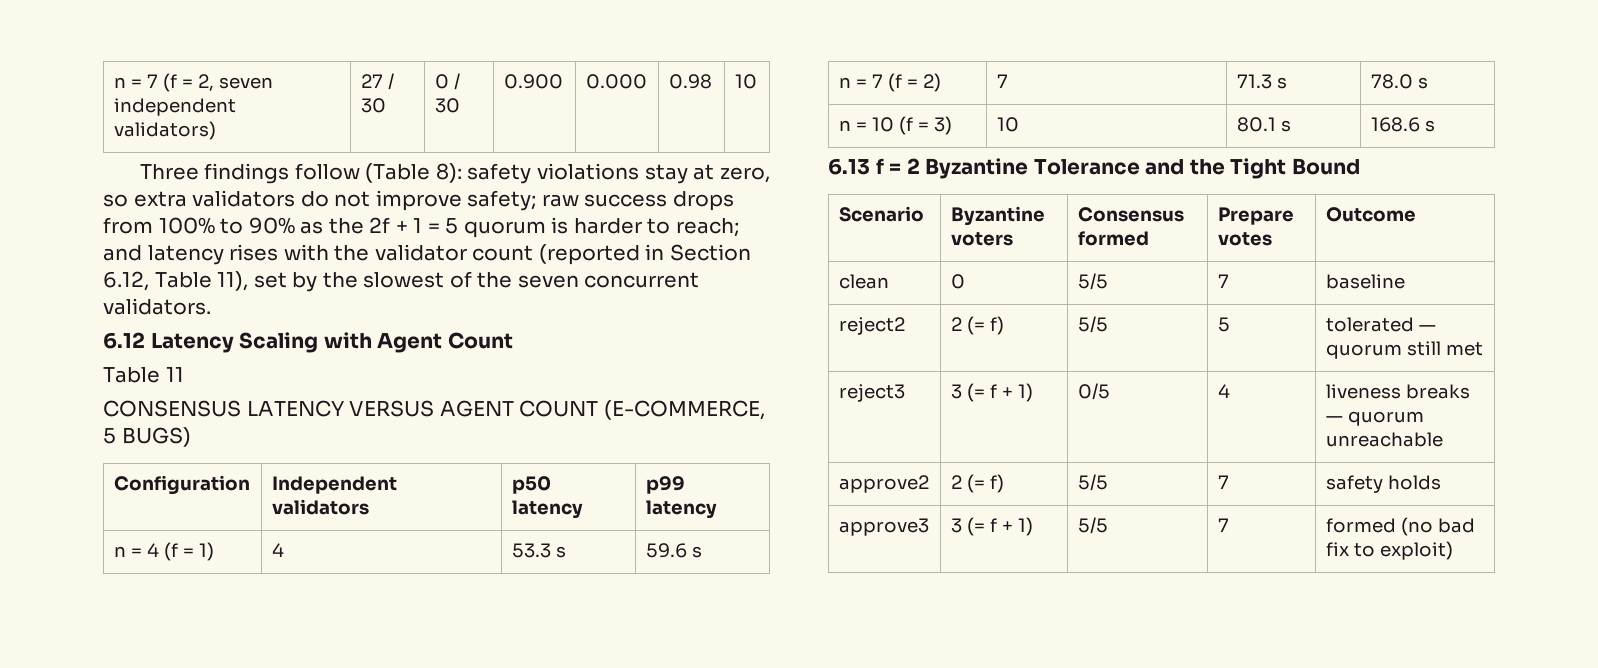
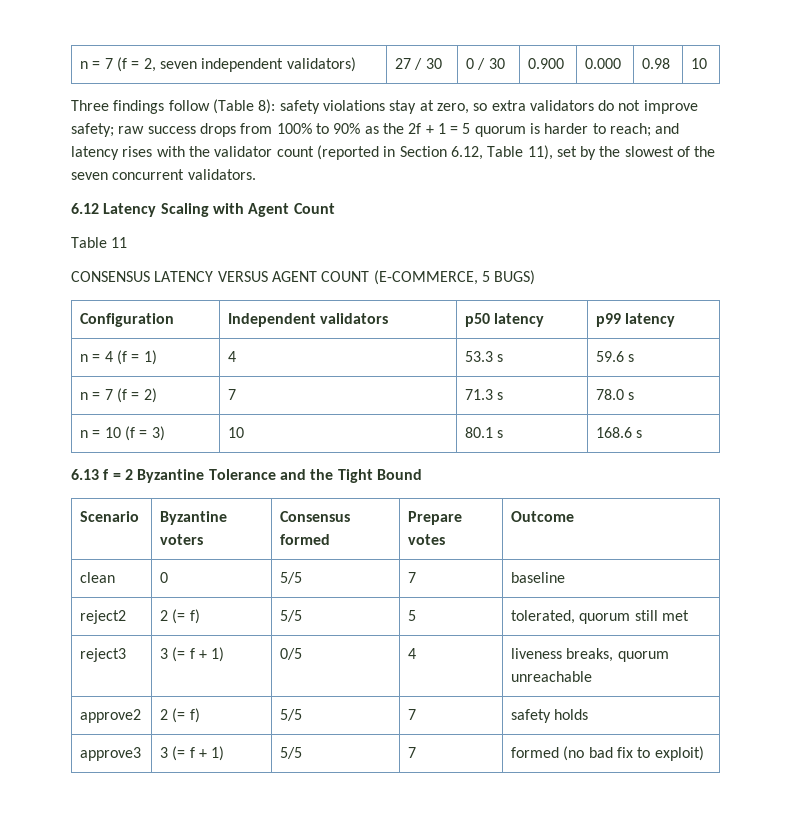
- reject2 | 2 (= f) | 5/5 | 5 | tolerated — quorum still met
+ reject2 | 2 (= f) | 5/5 | 5 | tolerated, quorum still met
- reject3 | 3 (= f + 1) | 0/5 | 4 | liveness breaks — quorum unreachable
+ reject3 | 3 (= f + 1) | 0/5 | 4 | liveness breaks, quorum unreachable

